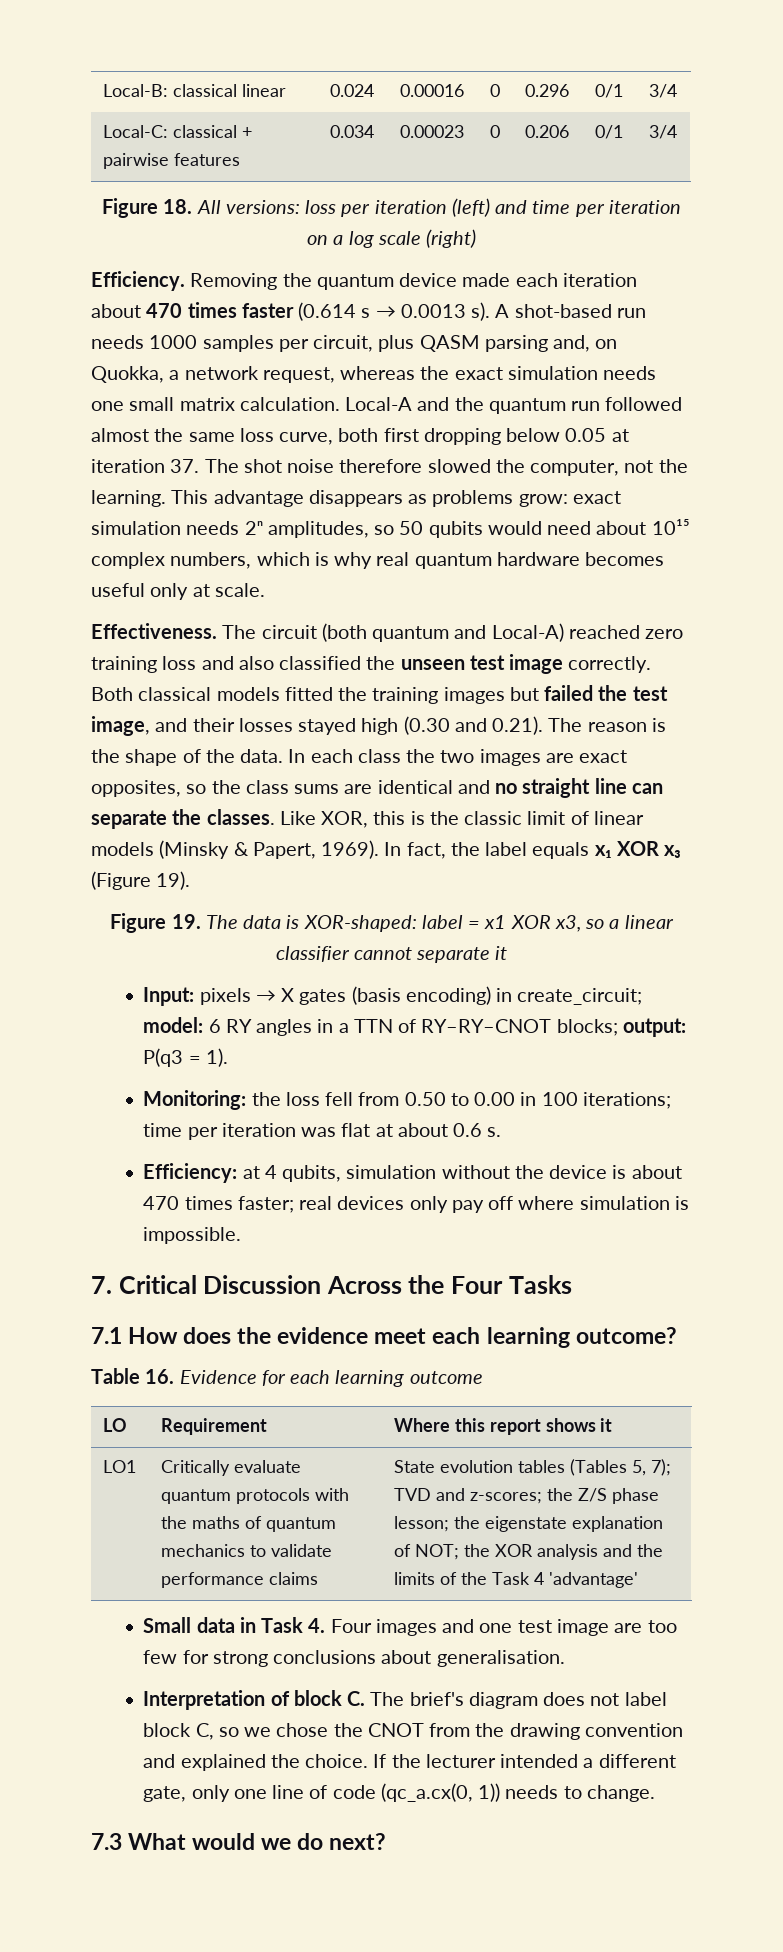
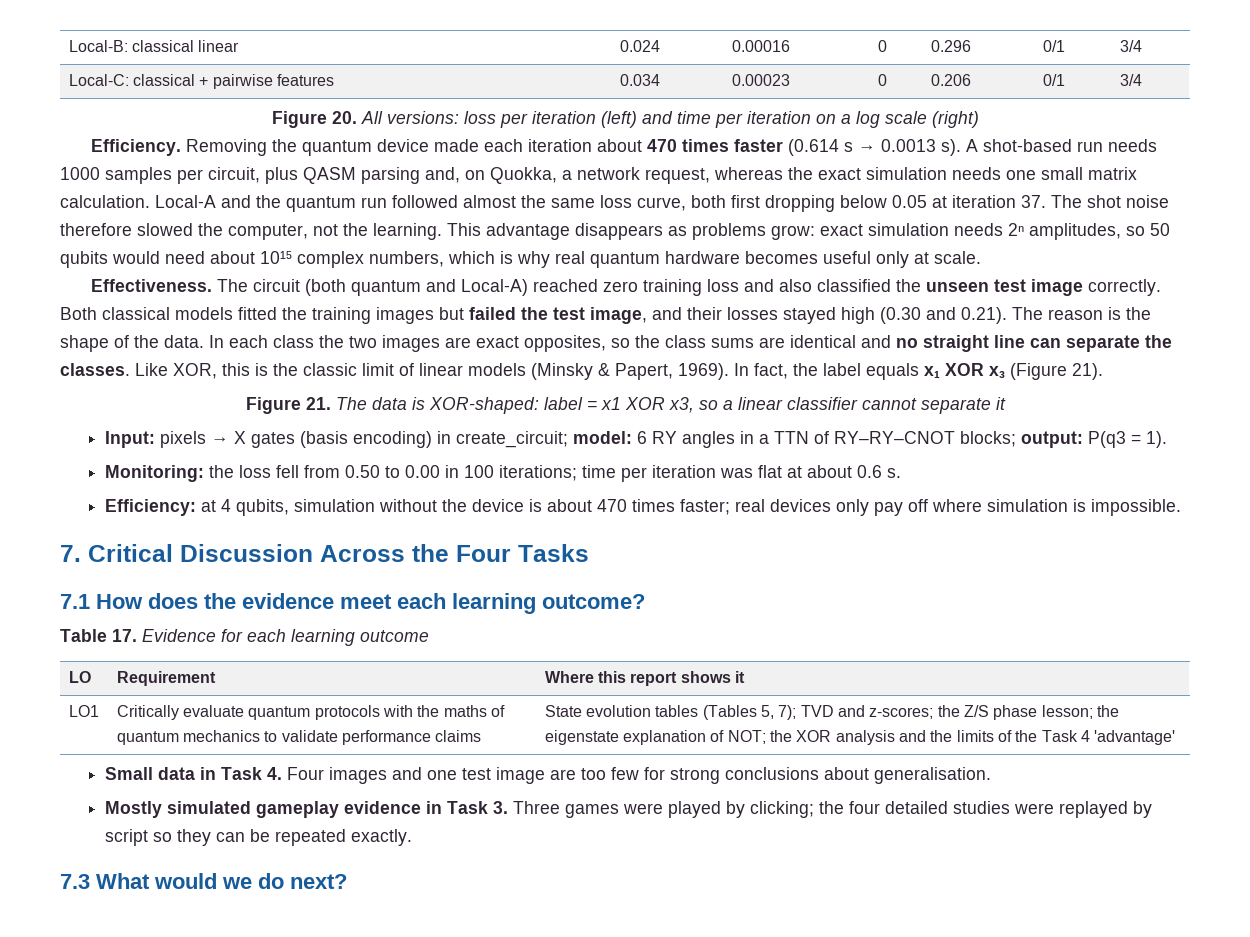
- Figure 18. All versions: loss per iteration (left) and time per iteration on a log scale (right)
+ Figure 20. All versions: loss per iteration (left) and time per iteration on a log scale (right)
- In fact, the label equals x₁ XOR x₃ (Figure 19).
- Figure 19. The data is XOR-shaped: label = x1 XOR x3, so a linear classifier cannot separate it
+ In fact, the label equals x₁ XOR x₃ (Figure 21).
+ Figure 21. The data is XOR-shaped: label = x1 XOR x3, so a linear classifier cannot separate it
- Table 16. Evidence for each learning outcome
+ Table 17. Evidence for each learning outcome
- Interpretation of block C. The brief's diagram does not label block C, so we chose the CNOT from the drawing convention and explained the choice. If the lecturer intended a different gate, only one line of code (qc_a.cx(0, 1)) needs to change.
+ Mostly simulated gameplay evidence in Task 3. Three games were played by clicking; the four detailed studies were replayed by script so they can be repeated exactly.

